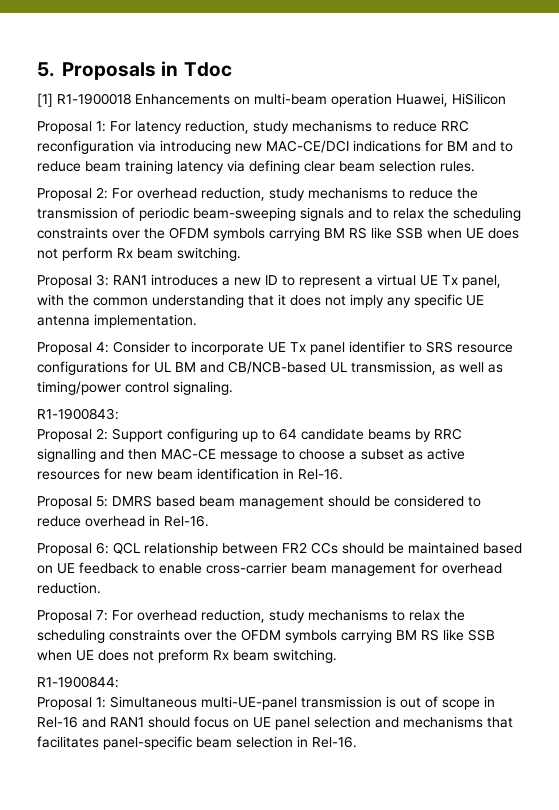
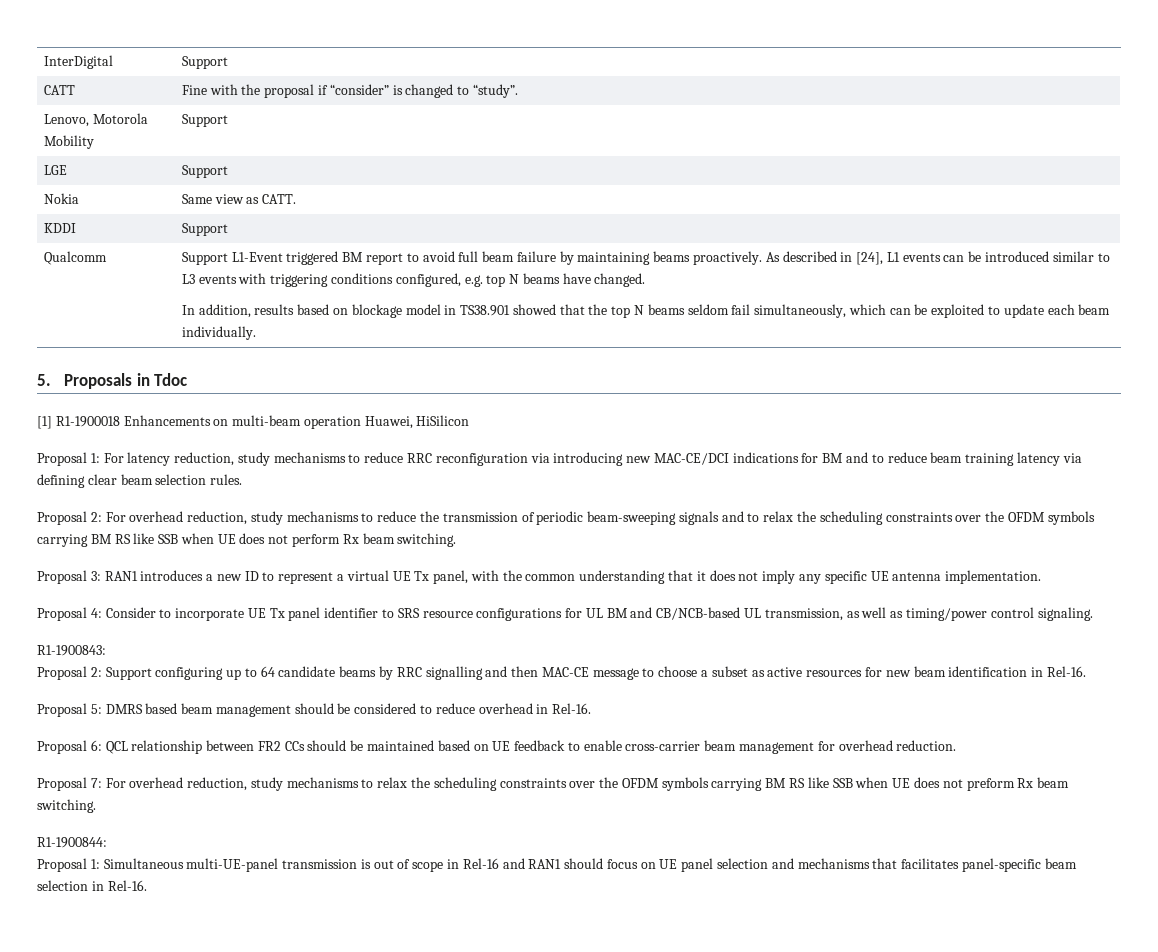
+ InterDigital | Support
+ CATT | Fine with the proposal if “consider” is changed to “study”.
+ Lenovo, Motorola Mobility | Support
+ LGE | Support
+ Nokia | Same view as CATT.
+ KDDI | Support
+ Qualcomm | Support L1-Event triggered BM report to avoid full beam failure by maintaining beams proactively. As described in [24], L1 events can be introduced similar to L3 events with triggering conditions configured, e.g. top N beams have changed.
+ In addition, results based on blockage model in TS38.901 showed that the top N beams seldom fail simultaneously, which can be exploited to update each beam individually.

